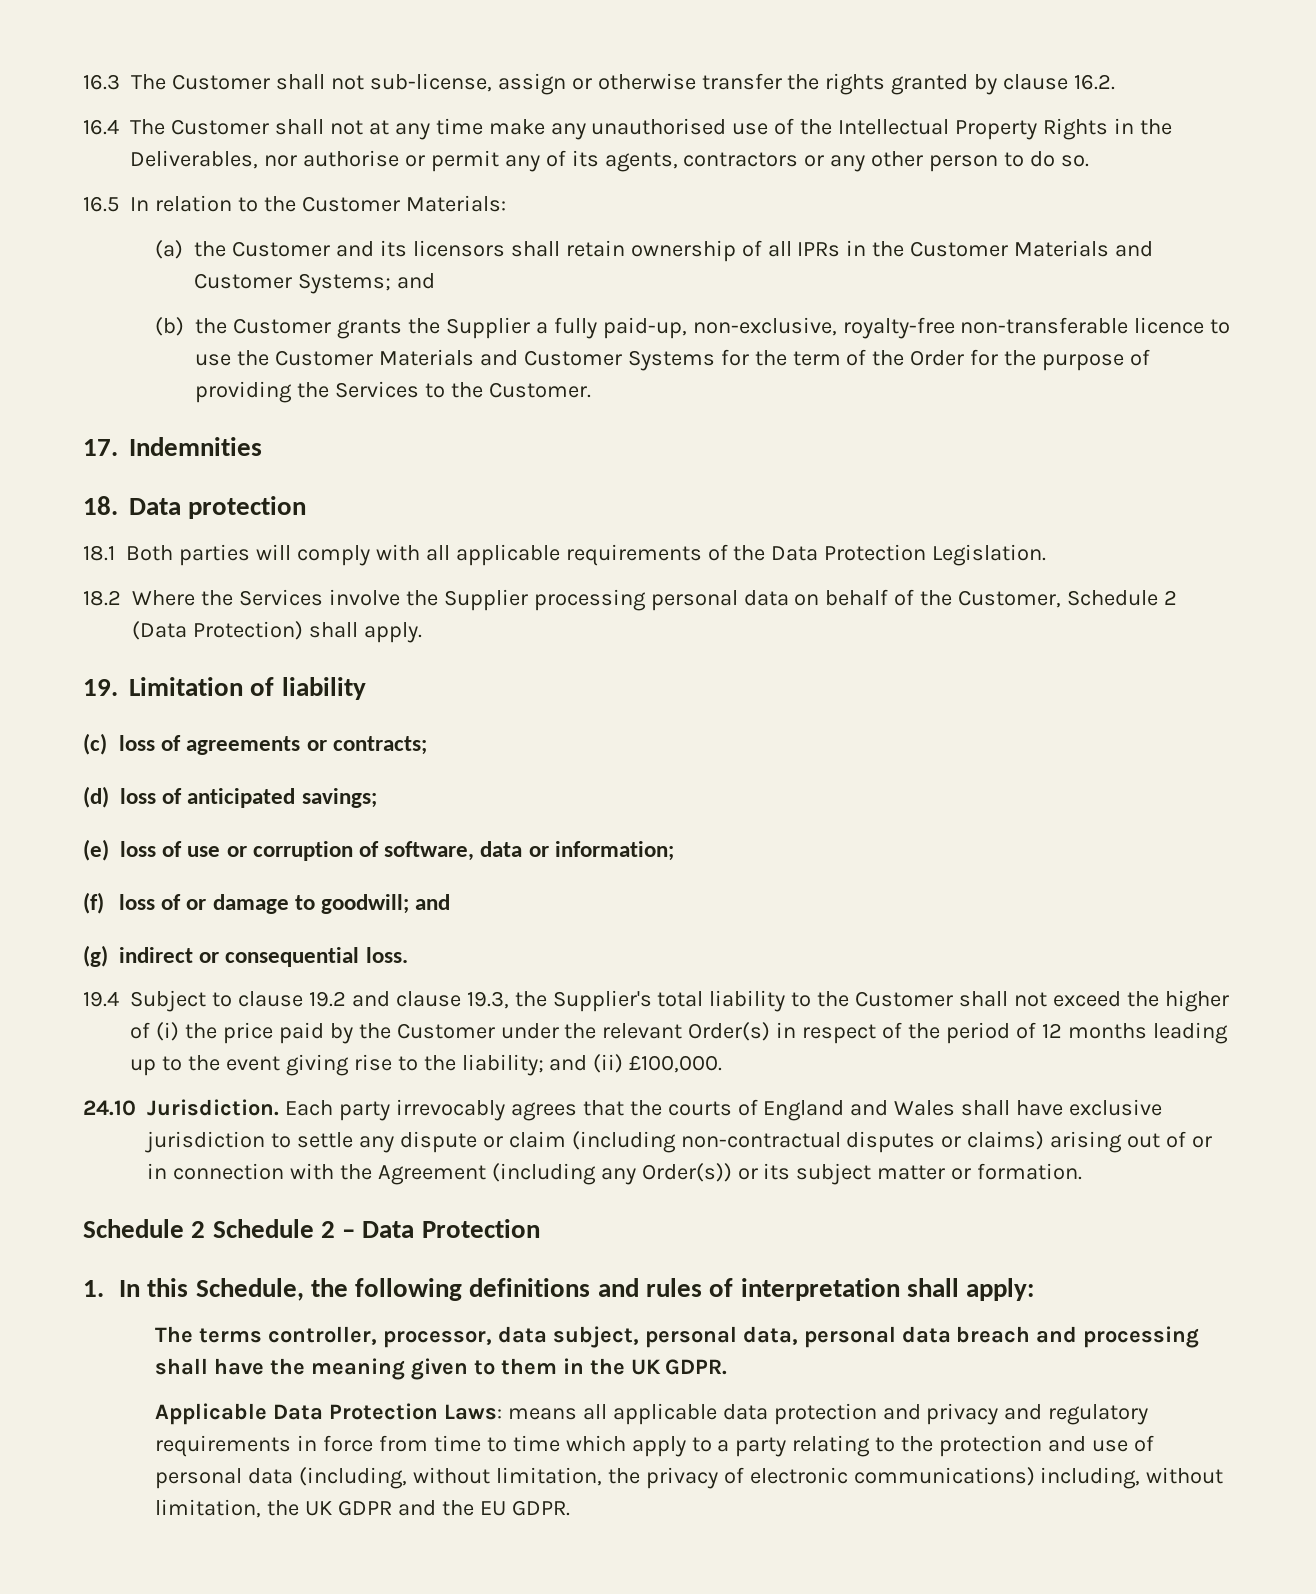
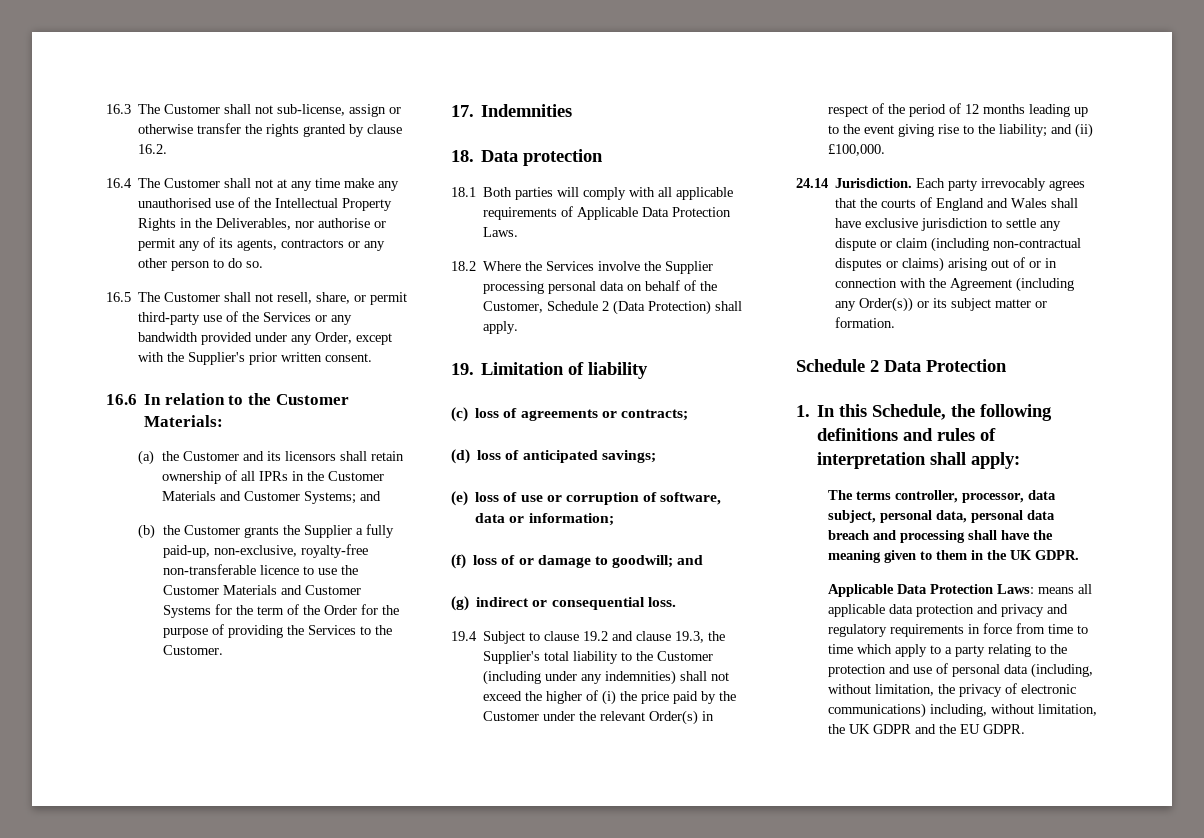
- 16.5 In relation to the Customer Materials:
+ 16.5 The Customer shall not resell, share, or permit third-party use of the Services or any bandwidth provided under any Order, except with the Supplier's prior written consent.
+ 16.6 In relation to the Customer Materials:
- 18.1 Both parties will comply with all applicable requirements of the Data Protection Legislation.
+ 18.1 Both parties will comply with all applicable requirements of Applicable Data Protection Laws.
- 19.4 Subject to clause 19.2 and clause 19.3, the Supplier's total liability to the Customer shall not exceed the higher of (i) the price paid by the Customer under the relevant Order(s) in respect of the period of 12 months leading up to the event giving rise to the liability; and (ii) £100,000.
+ 19.4 Subject to clause 19.2 and clause 19.3, the Supplier's total liability to the Customer (including under any indemnities) shall not exceed the higher of (i) the price paid by the Customer under the relevant Order(s) in respect of the period of 12 months leading up to the event giving rise to the liability; and (ii) £100,000.
- 24.10 Jurisdiction.
+ 24.14 Jurisdiction.
- Schedule 2 Schedule 2 – Data Protection
+ Schedule 2 Data Protection

